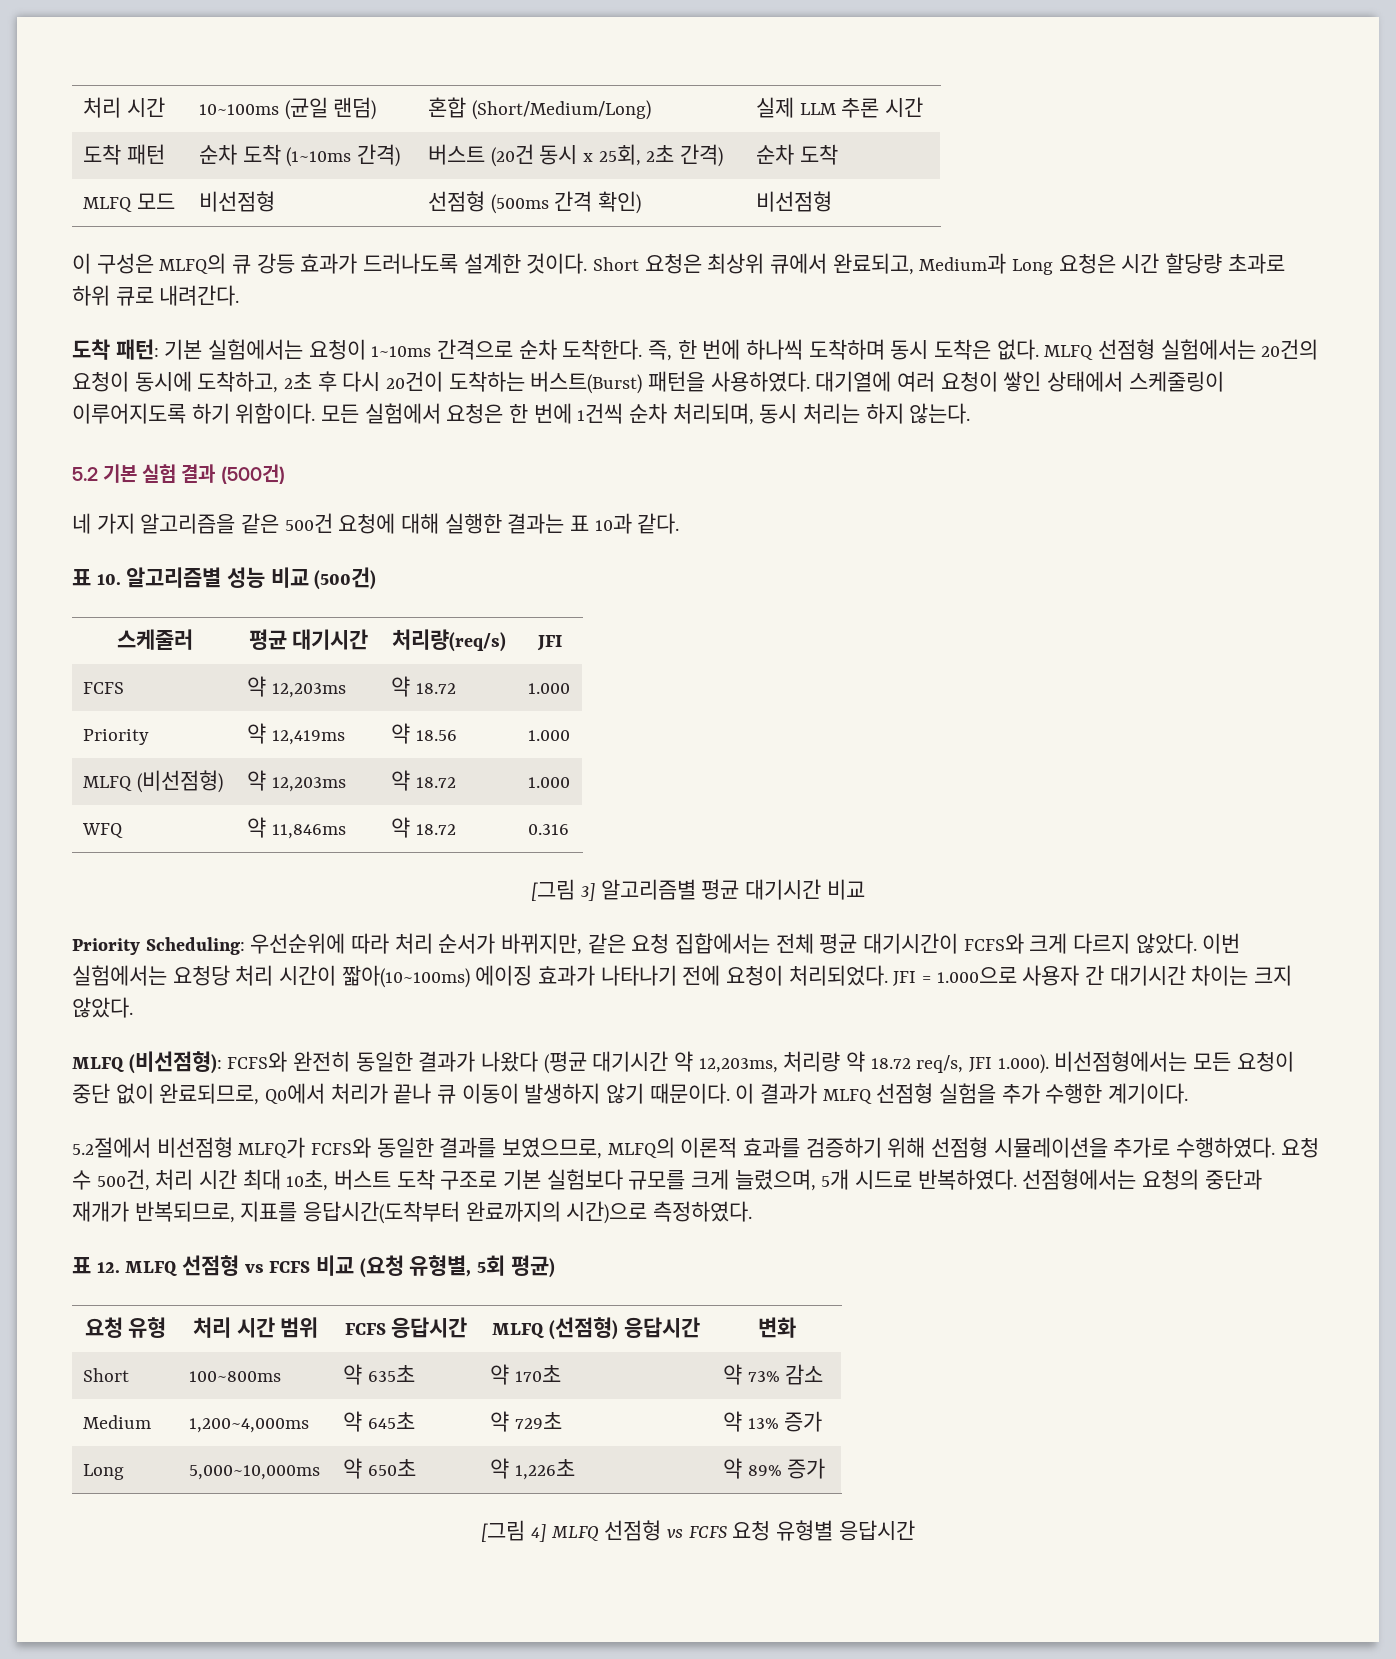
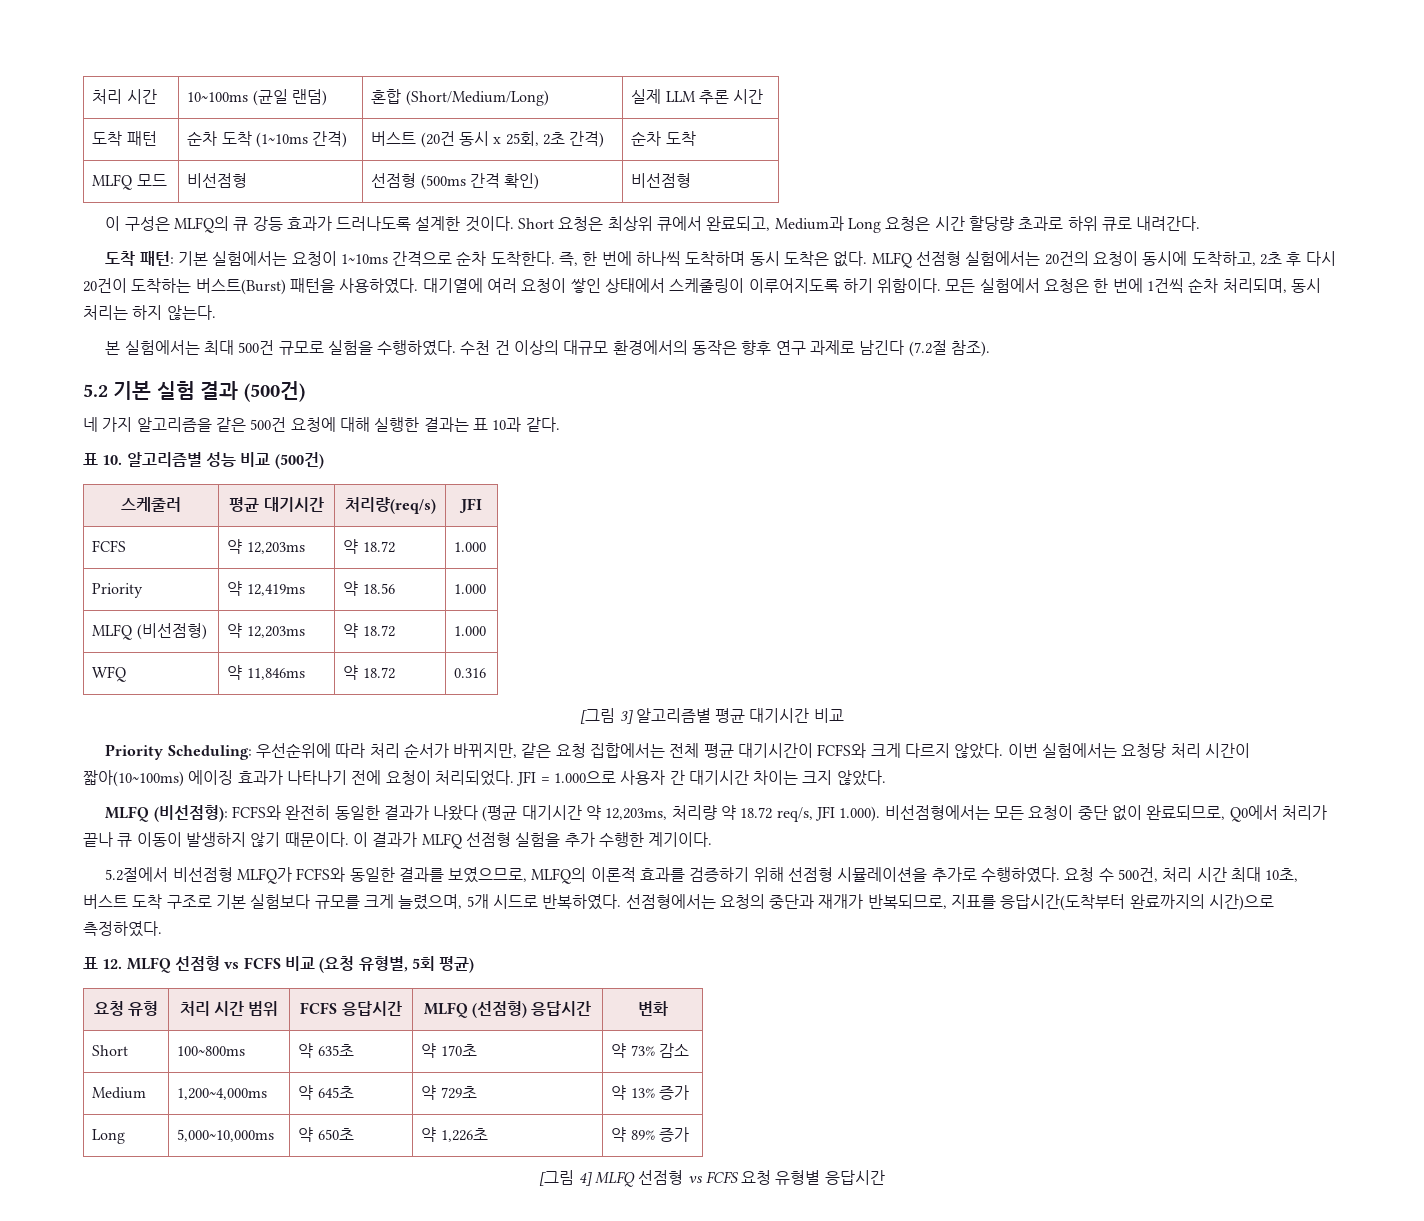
+ 본 실험에서는 최대 500건 규모로 실험을 수행하였다. 수천 건 이상의 대규모 환경에서의 동작은 향후 연구 과제로 남긴다 (7.2절 참조).

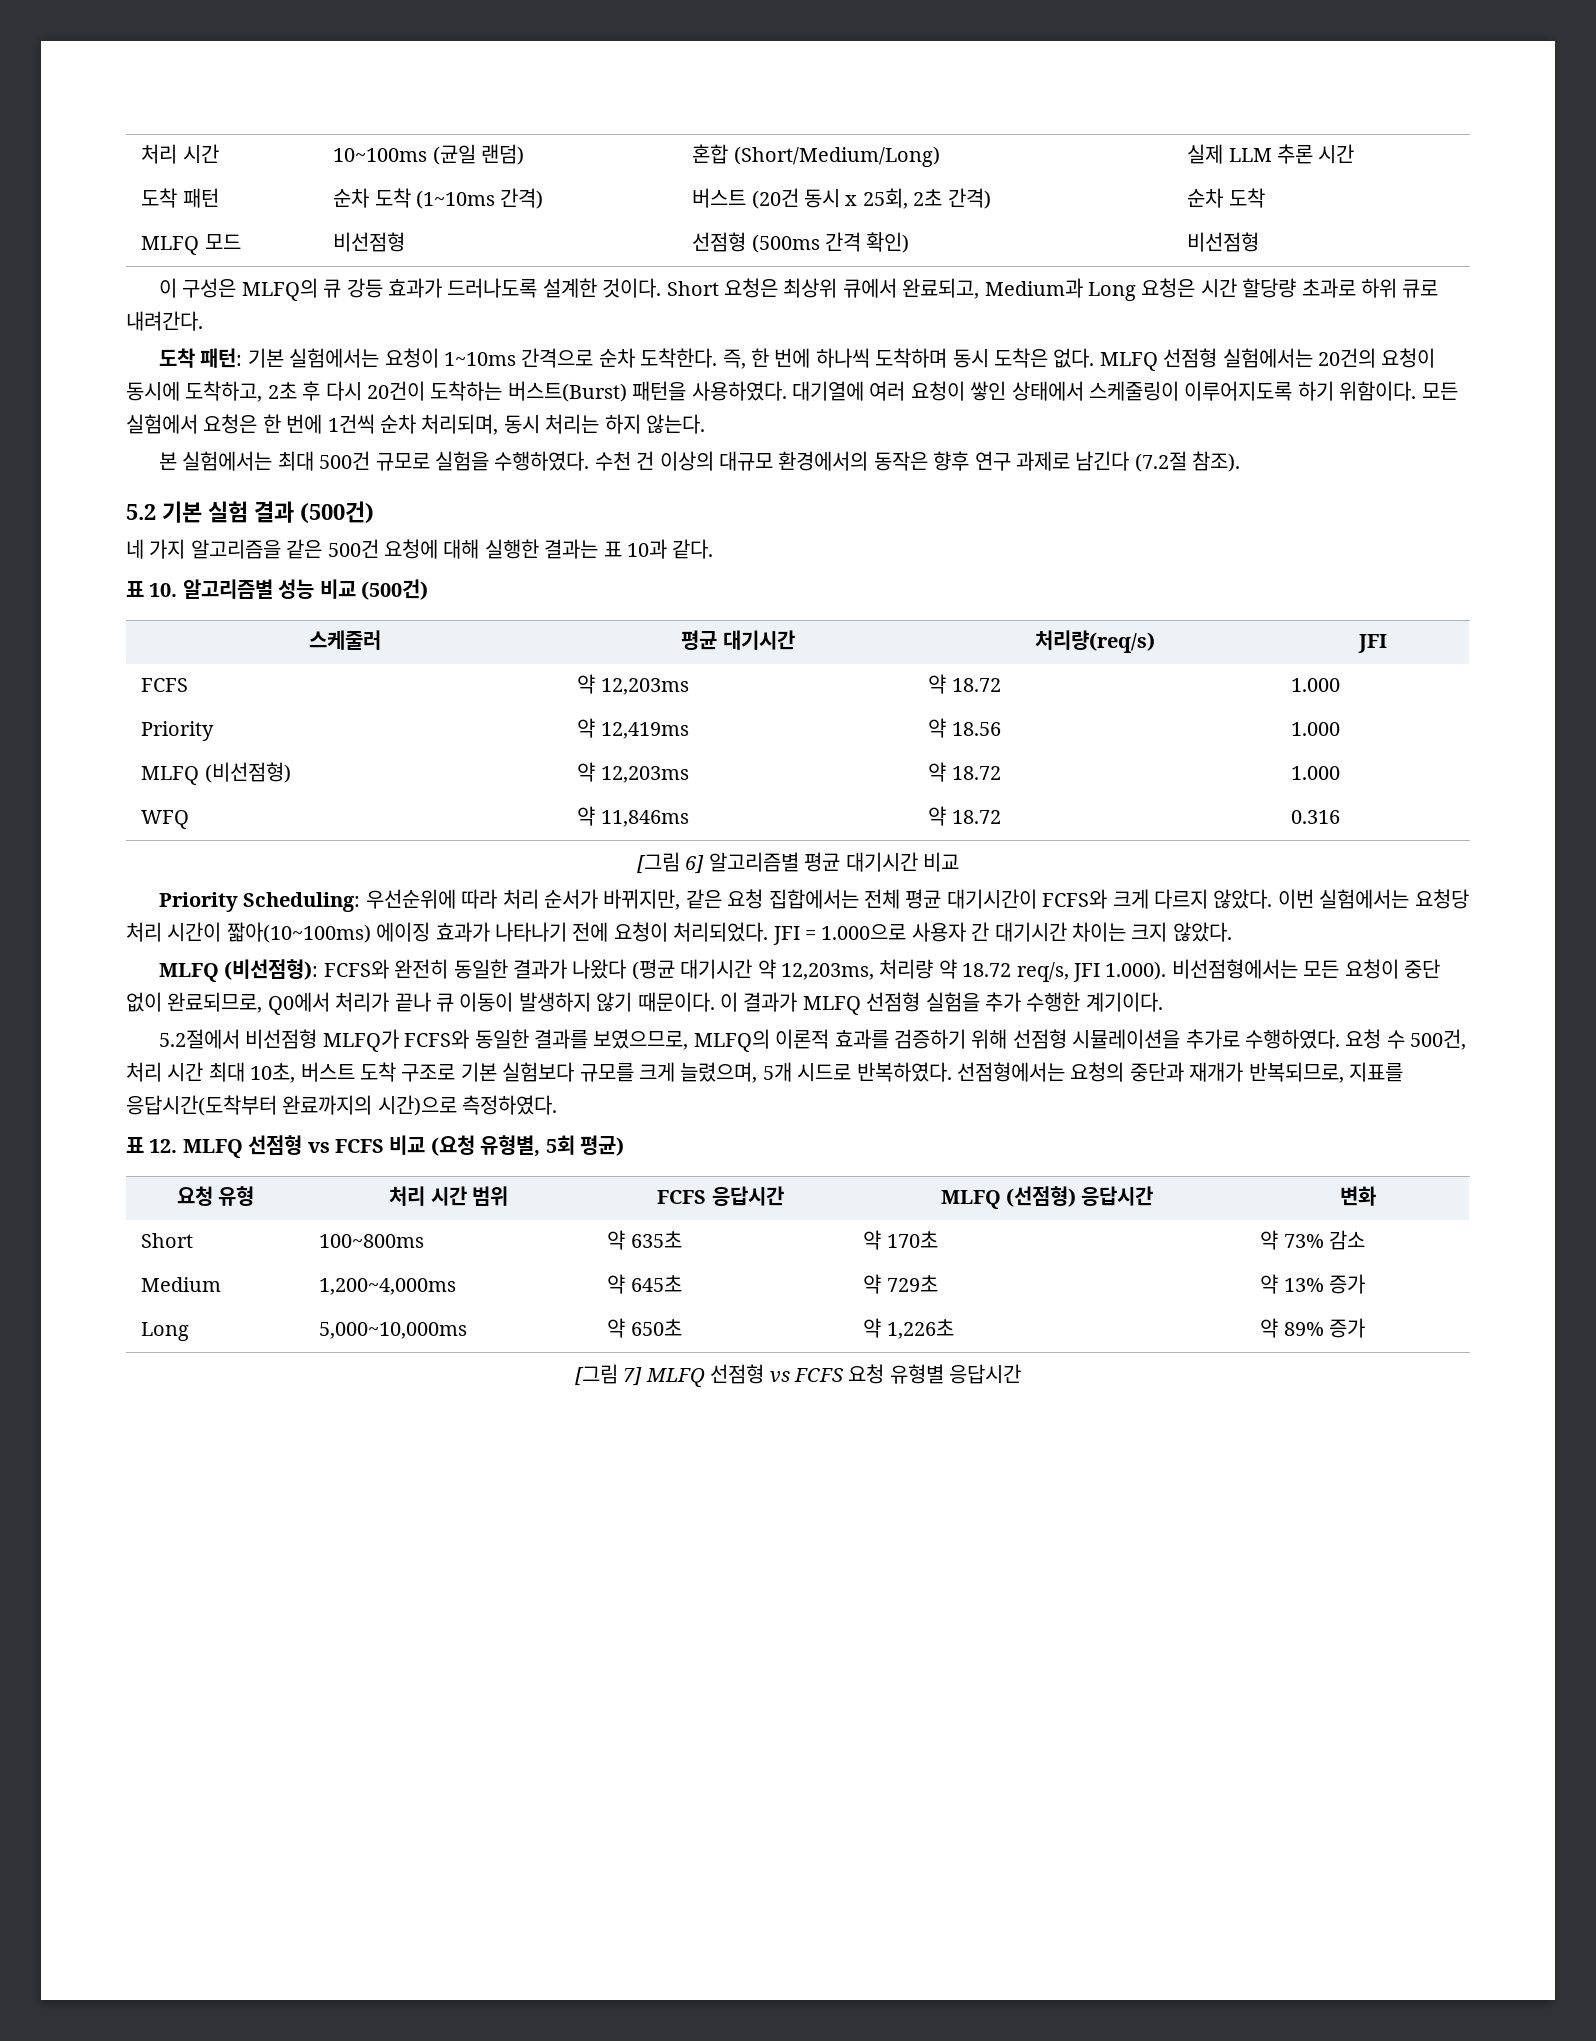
- [그림 3] 알고리즘별 평균 대기시간 비교
+ [그림 6] 알고리즘별 평균 대기시간 비교
- [그림 4] MLFQ 선점형 vs FCFS 요청 유형별 응답시간
+ [그림 7] MLFQ 선점형 vs FCFS 요청 유형별 응답시간

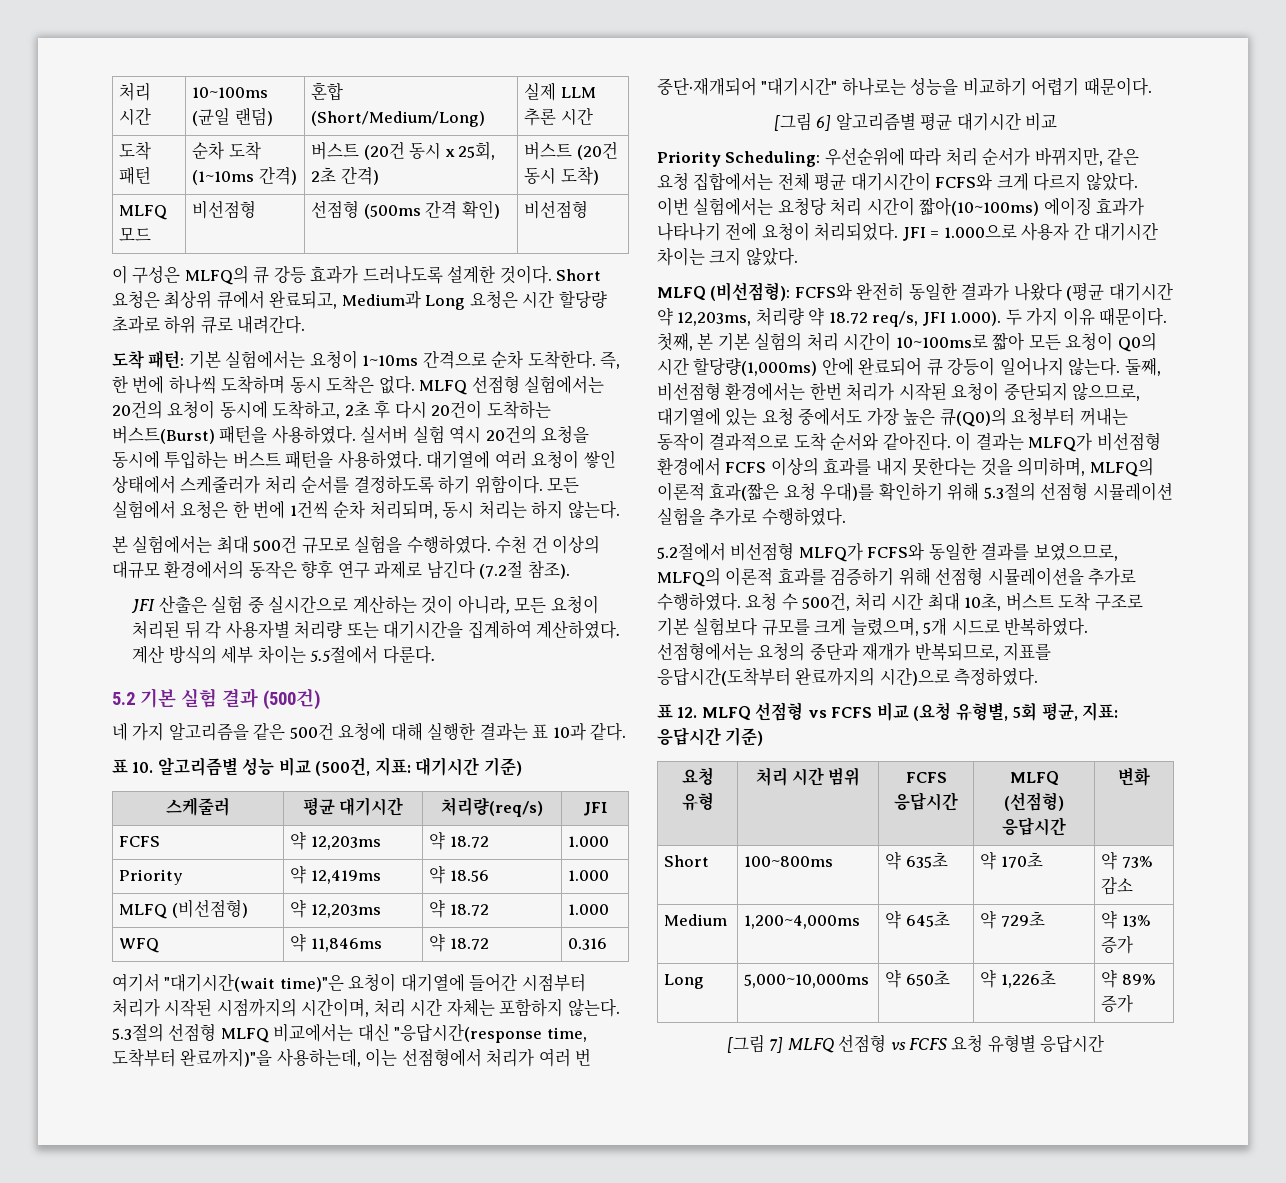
- 도착 패턴 | 순차 도착 (1~10ms 간격) | 버스트 (20건 동시 x 25회, 2초 간격) | 순차 도착
+ 도착 패턴 | 순차 도착 (1~10ms 간격) | 버스트 (20건 동시 x 25회, 2초 간격) | 버스트 (20건 동시 도착)
+ 실서버 실험 역시 20건의 요청을 동시에 투입하는 버스트 패턴을 사용하였다.
- 대기열에 여러 요청이 쌓인 상태에서 스케줄링이 이루어지도록 하기 위함이다.
+ 대기열에 여러 요청이 쌓인 상태에서 스케줄러가 처리 순서를 결정하도록 하기 위함이다.
+ JFI 산출은 실험 중 실시간으로 계산하는 것이 아니라, 모든 요청이 처리된 뒤 각 사용자별 처리량 또는 대기시간을 집계하여 계산하였다. 계산 방식의 세부 차이는 5.5절에서 다룬다.
- 표 10. 알고리즘별 성능 비교 (500건)
+ 표 10. 알고리즘별 성능 비교 (500건, 지표: 대기시간 기준)
+ 여기서 "대기시간(wait time)"은 요청이 대기열에 들어간 시점부터 처리가 시작된 시점까지의 시간이며, 처리 시간 자체는 포함하지 않는다. 5.3절의 선점형 MLFQ 비교에서는 대신 "응답시간(response time, 도착부터 완료까지)"을 사용하는데, 이는 선점형에서 처리가 여러 번 중단·재개되어 "대기시간" 하나로는 성능을 비교하기 어렵기 때문이다.
- MLFQ (비선점형): FCFS와 완전히 동일한 결과가 나왔다 (평균 대기시간 약 12,203ms, 처리량 약 18.72 req/s, JFI 1.000). 비선점형에서는 모든 요청이 중단 없이 완료되므로, Q0에서 처리가 끝나 큐 이동이 발생하지 않기 때문이다. 이 결과가 MLFQ 선점형 실험을 추가 수행한 계기이다.
+ MLFQ (비선점형): FCFS와 완전히 동일한 결과가 나왔다 (평균 대기시간 약 12,203ms, 처리량 약 18.72 req/s, JFI 1.000). 두 가지 이유 때문이다. 첫째, 본 기본 실험의 처리 시간이 10~100ms로 짧아 모든 요청이 Q0의 시간 할당량(1,000ms) 안에 완료되어 큐 강등이 일어나지 않는다. 둘째, 비선점형 환경에서는 한번 처리가 시작된 요청이 중단되지 않으므로, 대기열에 있는 요청 중에서도 가장 높은 큐(Q0)의 요청부터 꺼내는 동작이 결과적으로 도착 순서와 같아진다. 이 결과는 MLFQ가 비선점형 환경에서 FCFS 이상의 효과를 내지 못한다는 것을 의미하며, MLFQ의 이론적 효과(짧은 요청 우대)를 확인하기 위해 5.3절의 선점형 시뮬레이션 실험을 추가로 수행하였다.
- 표 12. MLFQ 선점형 vs FCFS 비교 (요청 유형별, 5회 평균)
+ 표 12. MLFQ 선점형 vs FCFS 비교 (요청 유형별, 5회 평균, 지표: 응답시간 기준)

